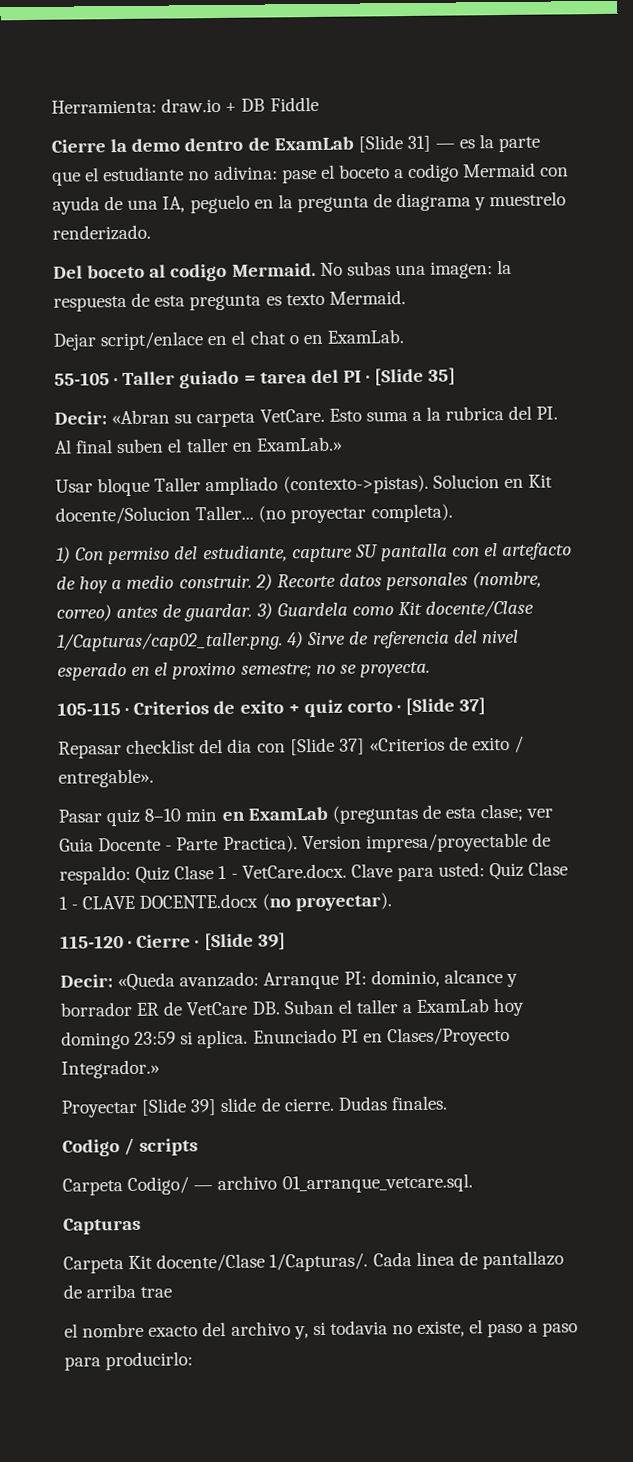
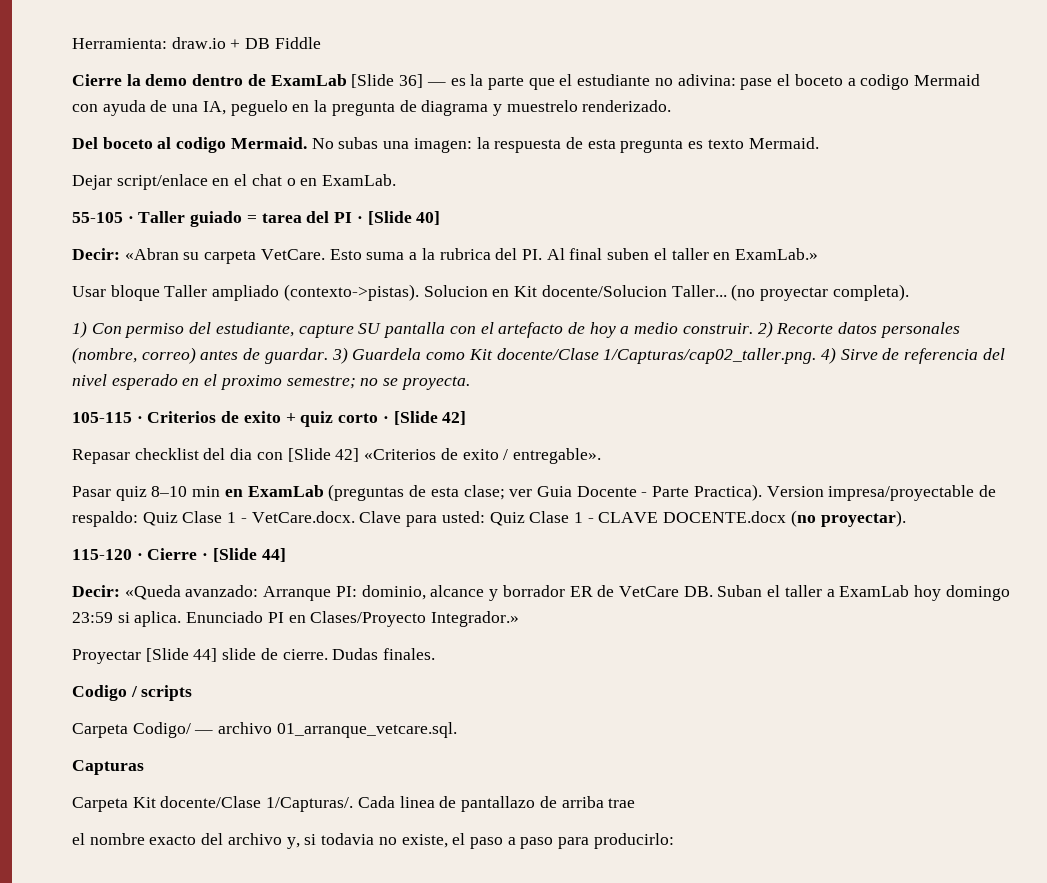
- Cierre la demo dentro de ExamLab [Slide 31] — es la parte que el estudiante no adivina: pase el boceto a codigo Mermaid con ayuda de una IA, peguelo en la pregunta de diagrama y muestrelo renderizado.
+ Cierre la demo dentro de ExamLab [Slide 36] — es la parte que el estudiante no adivina: pase el boceto a codigo Mermaid con ayuda de una IA, peguelo en la pregunta de diagrama y muestrelo renderizado.
- 55-105 · Taller guiado = tarea del PI · [Slide 35]
+ 55-105 · Taller guiado = tarea del PI · [Slide 40]
- 105-115 · Criterios de exito + quiz corto · [Slide 37]
+ 105-115 · Criterios de exito + quiz corto · [Slide 42]
- Repasar checklist del dia con [Slide 37] «Criterios de exito / entregable».
+ Repasar checklist del dia con [Slide 42] «Criterios de exito / entregable».
- 115-120 · Cierre · [Slide 39]
+ 115-120 · Cierre · [Slide 44]
- Proyectar [Slide 39] slide de cierre.
+ Proyectar [Slide 44] slide de cierre.

